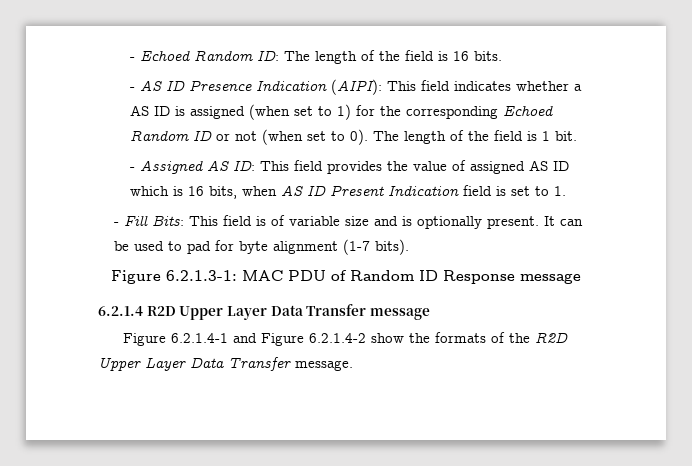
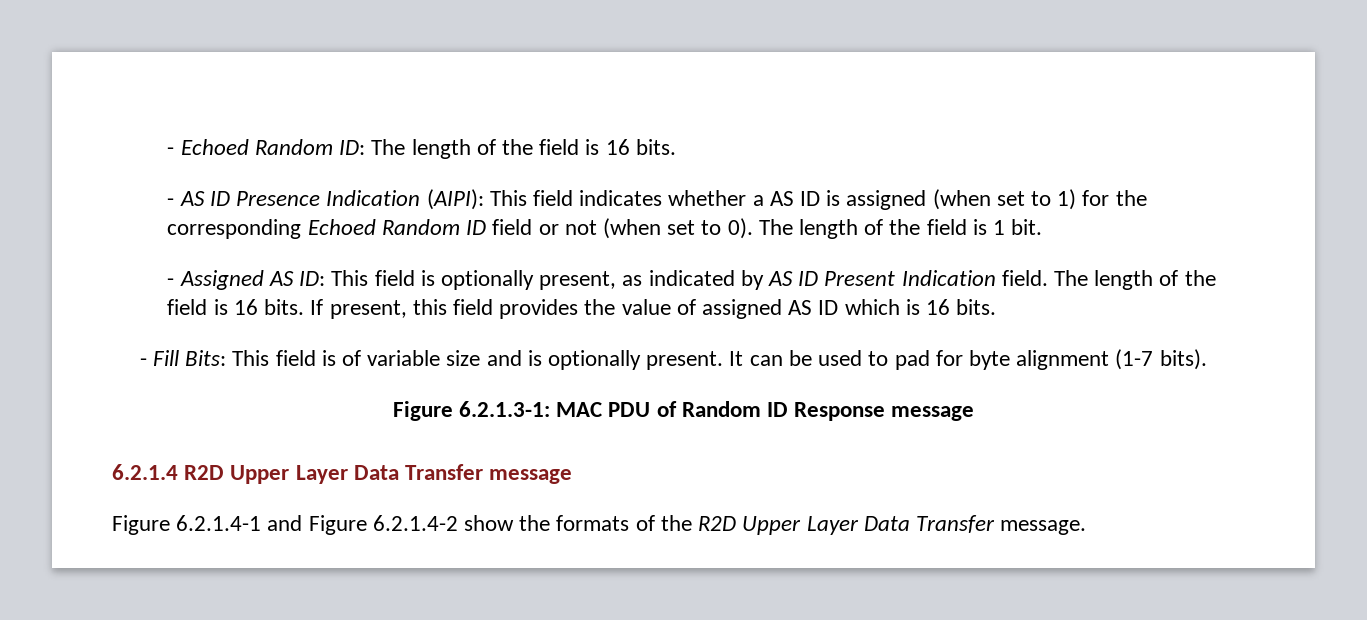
- - AS ID Presence Indication (AIPI): This field indicates whether a AS ID is assigned (when set to 1) for the corresponding Echoed Random ID or not (when set to 0).
+ - AS ID Presence Indication (AIPI): This field indicates whether a AS ID is assigned (when set to 1) for the corresponding Echoed Random ID field or not (when set to 0).
- - Assigned AS ID: This field provides the value of assigned AS ID which is 16 bits, when AS ID Present Indication field is set to 1.
+ - Assigned AS ID: This field is optionally present, as indicated by AS ID Present Indication field. The length of the field is 16 bits. If present, this field provides the value of assigned AS ID which is 16 bits.

